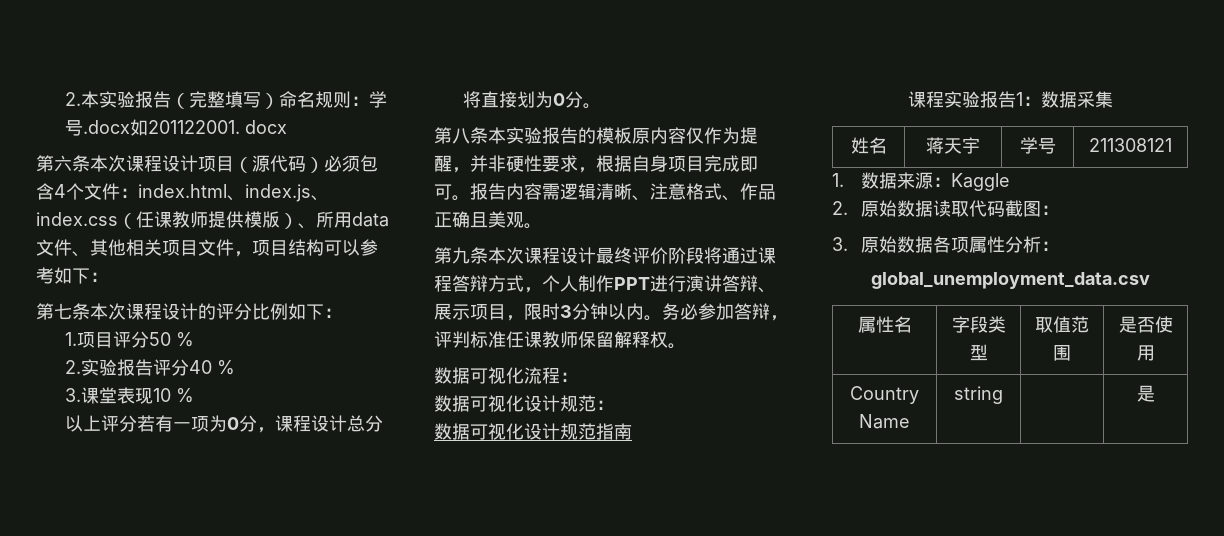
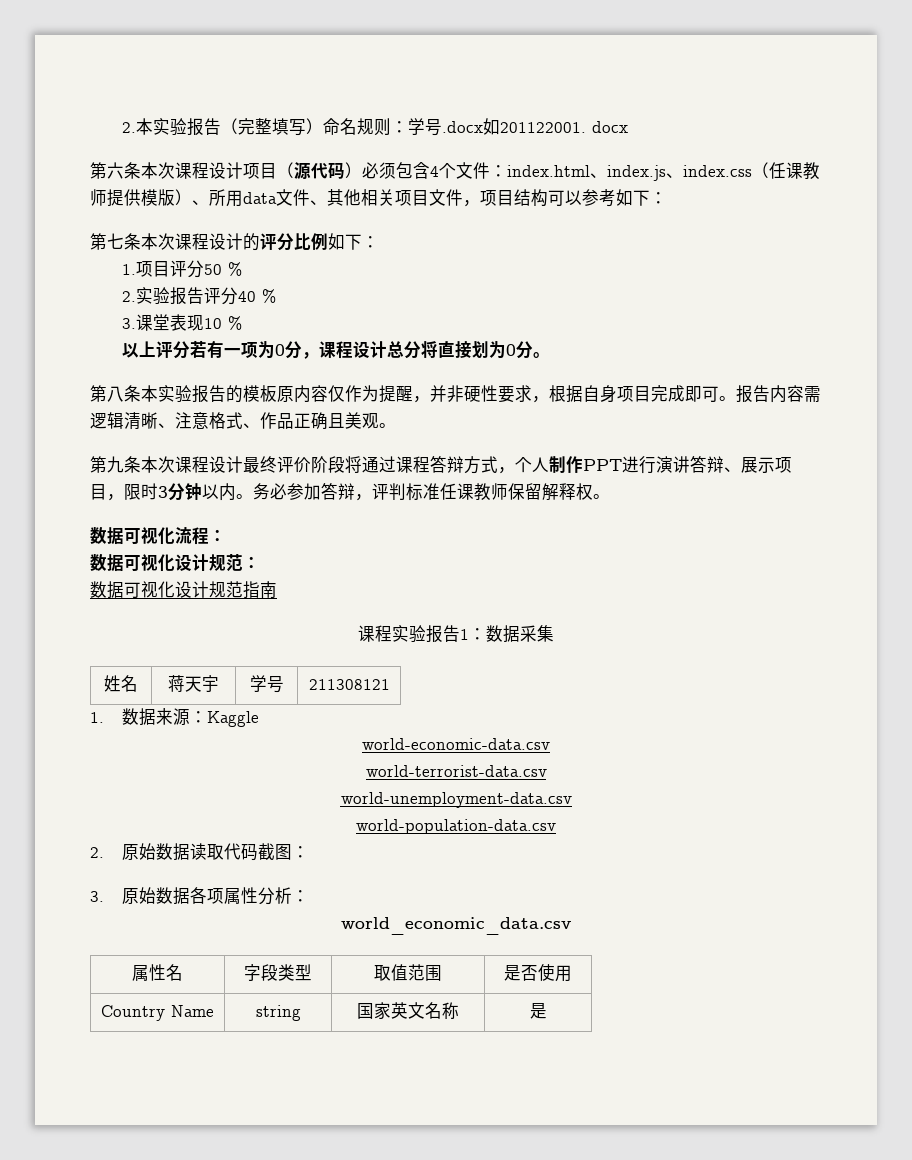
+ world-economic-data.csv
+ world-terrorist-data.csv
+ world-unemployment-data.csv
+ world-population-data.csv
- global_unemployment_data.csv
+ world_economic_data.csv
- Country Name | string | | 是
+ Country Name | string | 国家英文名称 | 是

